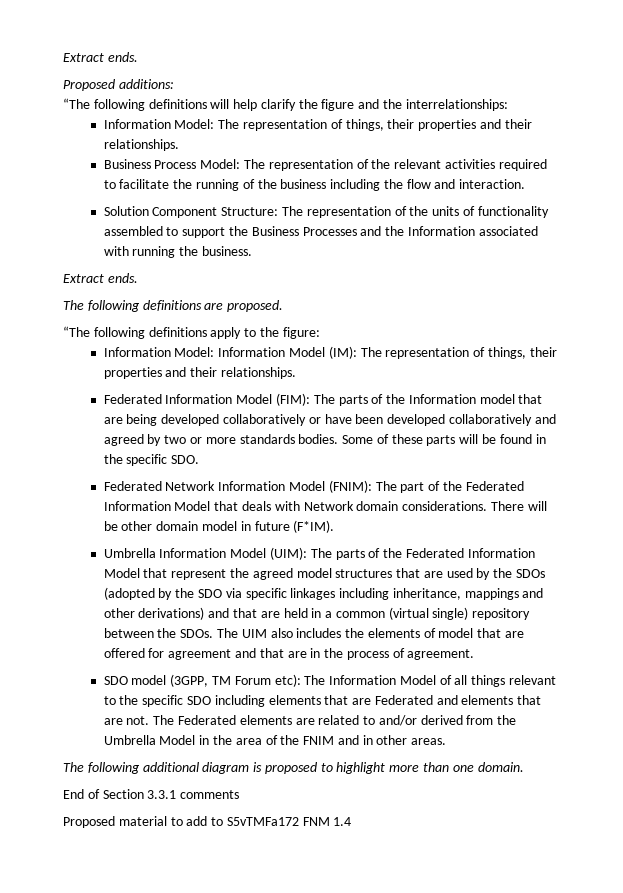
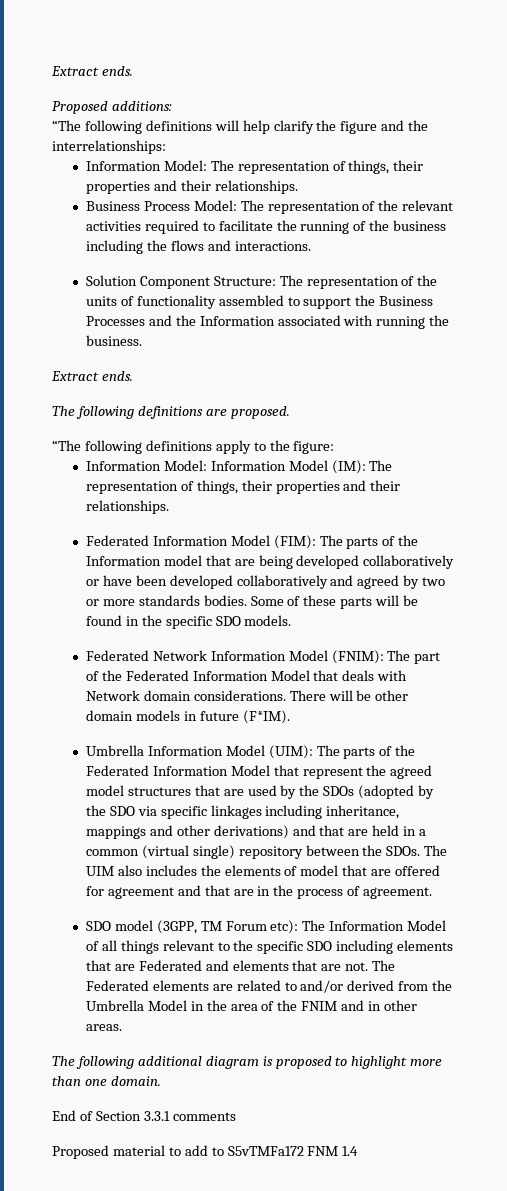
- Business Process Model: The representation of the relevant activities required to facilitate the running of the business including the flow and interaction.
+ Business Process Model: The representation of the relevant activities required to facilitate the running of the business including the flows and interactions.
- Some of these parts will be found in the specific SDO.
+ Some of these parts will be found in the specific SDO models.
- There will be other domain model in future (F*IM).
+ There will be other domain models in future (F*IM).

